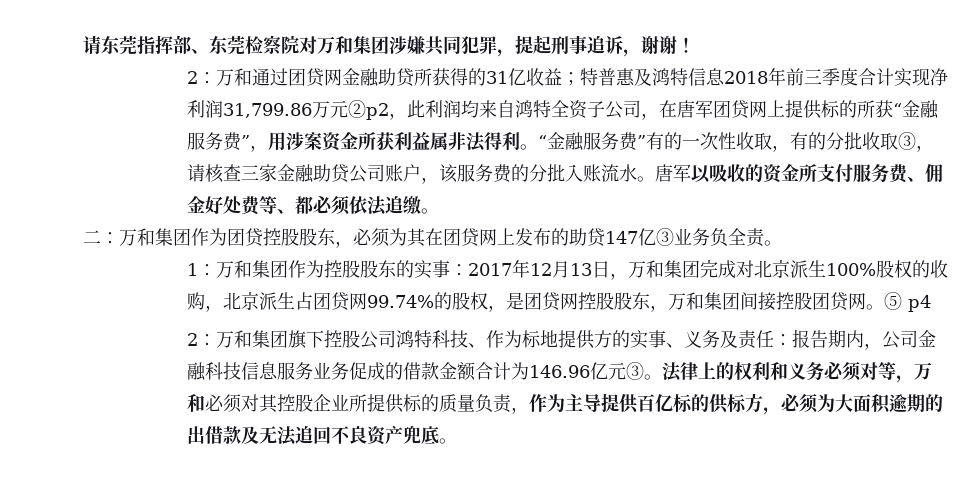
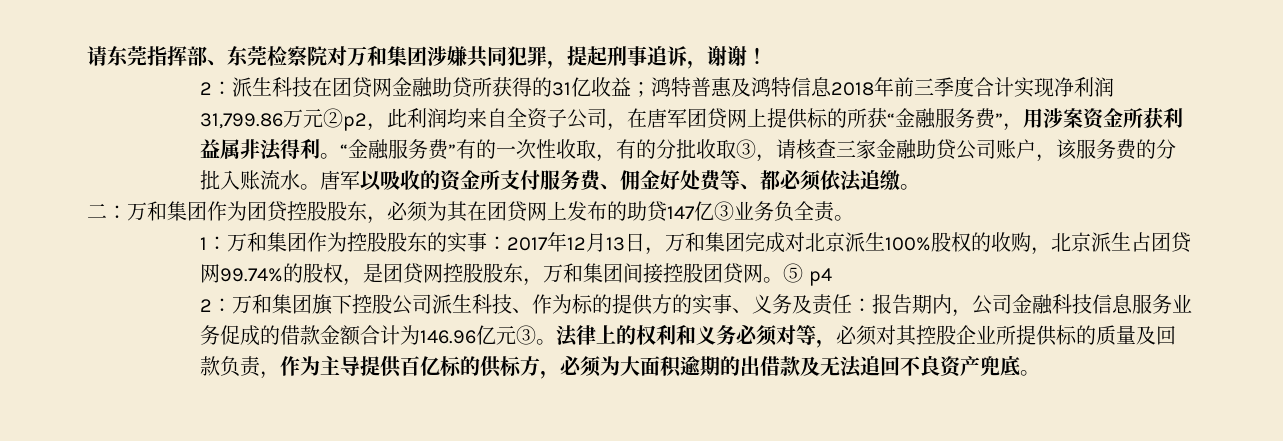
- 2：万和通过团贷网金融助贷所获得的31亿收益；特普惠及鸿特信息2018年前三季度合计实现净利润31,799.86万元②p2，此利润均来自鸿特全资子公司，在唐军团贷网上提供标的所获“金融服务费”，用涉案资金所获利益属非法得利。
+ 2：派生科技在团贷网金融助贷所获得的31亿收益；鸿特普惠及鸿特信息2018年前三季度合计实现净利润31,799.86万元②p2，此利润均来自全资子公司，在唐军团贷网上提供标的所获“金融服务费”，用涉案资金所获利益属非法得利。
- 2：万和集团旗下控股公司鸿特科技、作为标地提供方的实事、义务及责任：报告期内，公司金融科技信息服务业务促成的借款金额合计为146.96亿元③。
+ 2：万和集团旗下控股公司派生科技、作为标的提供方的实事、义务及责任：报告期内，公司金融科技信息服务业务促成的借款金额合计为146.96亿元③。
- 法律上的权利和义务必须对等，万和必须对其控股企业所提供标的质量负责，作为主导提供百亿标的供标方，必须为大面积逾期的出借款及无法追回不良资产兜底。
+ 法律上的权利和义务必须对等，必须对其控股企业所提供标的质量及回款负责，作为主导提供百亿标的供标方，必须为大面积逾期的出借款及无法追回不良资产兜底。

